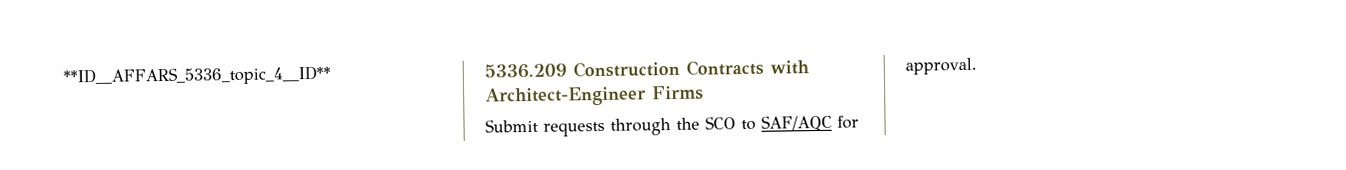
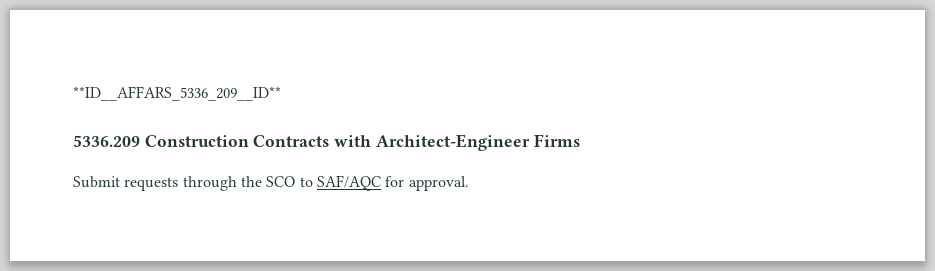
- **ID__AFFARS_5336_topic_4__ID**
+ **ID__AFFARS_5336_209__ID**

